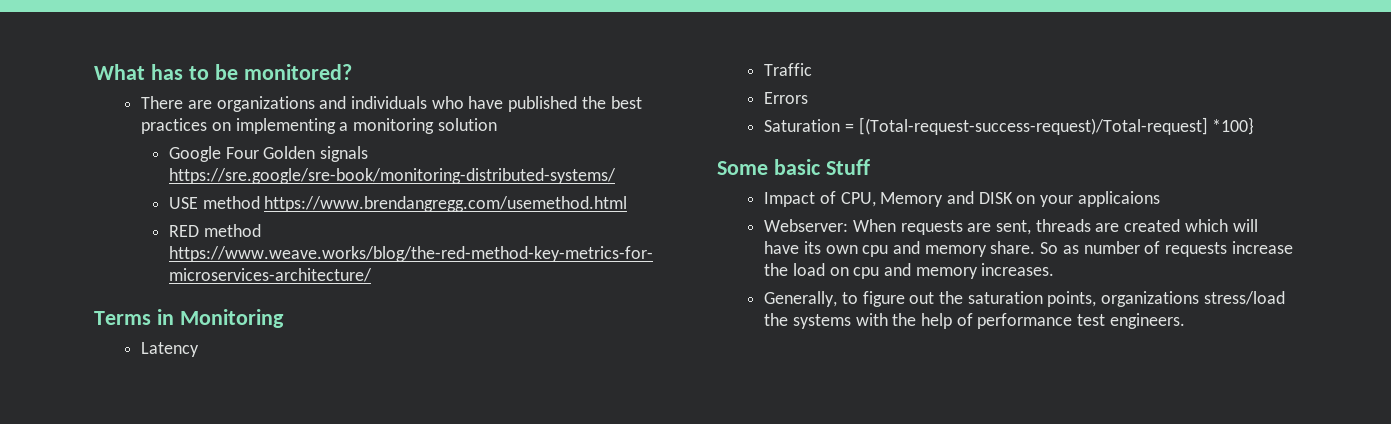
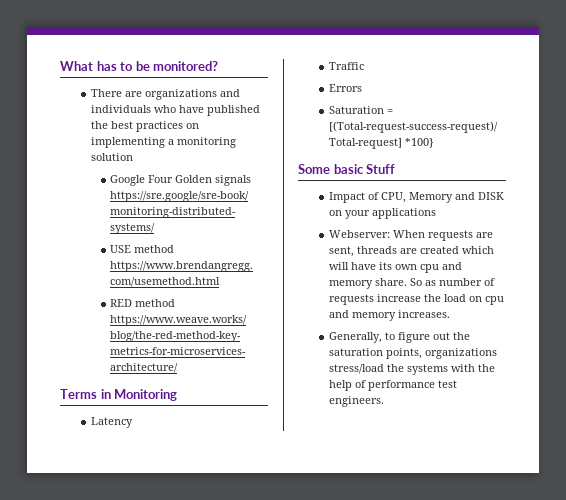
- Impact of CPU, Memory and DISK on your applicaions
+ Impact of CPU, Memory and DISK on your applications

